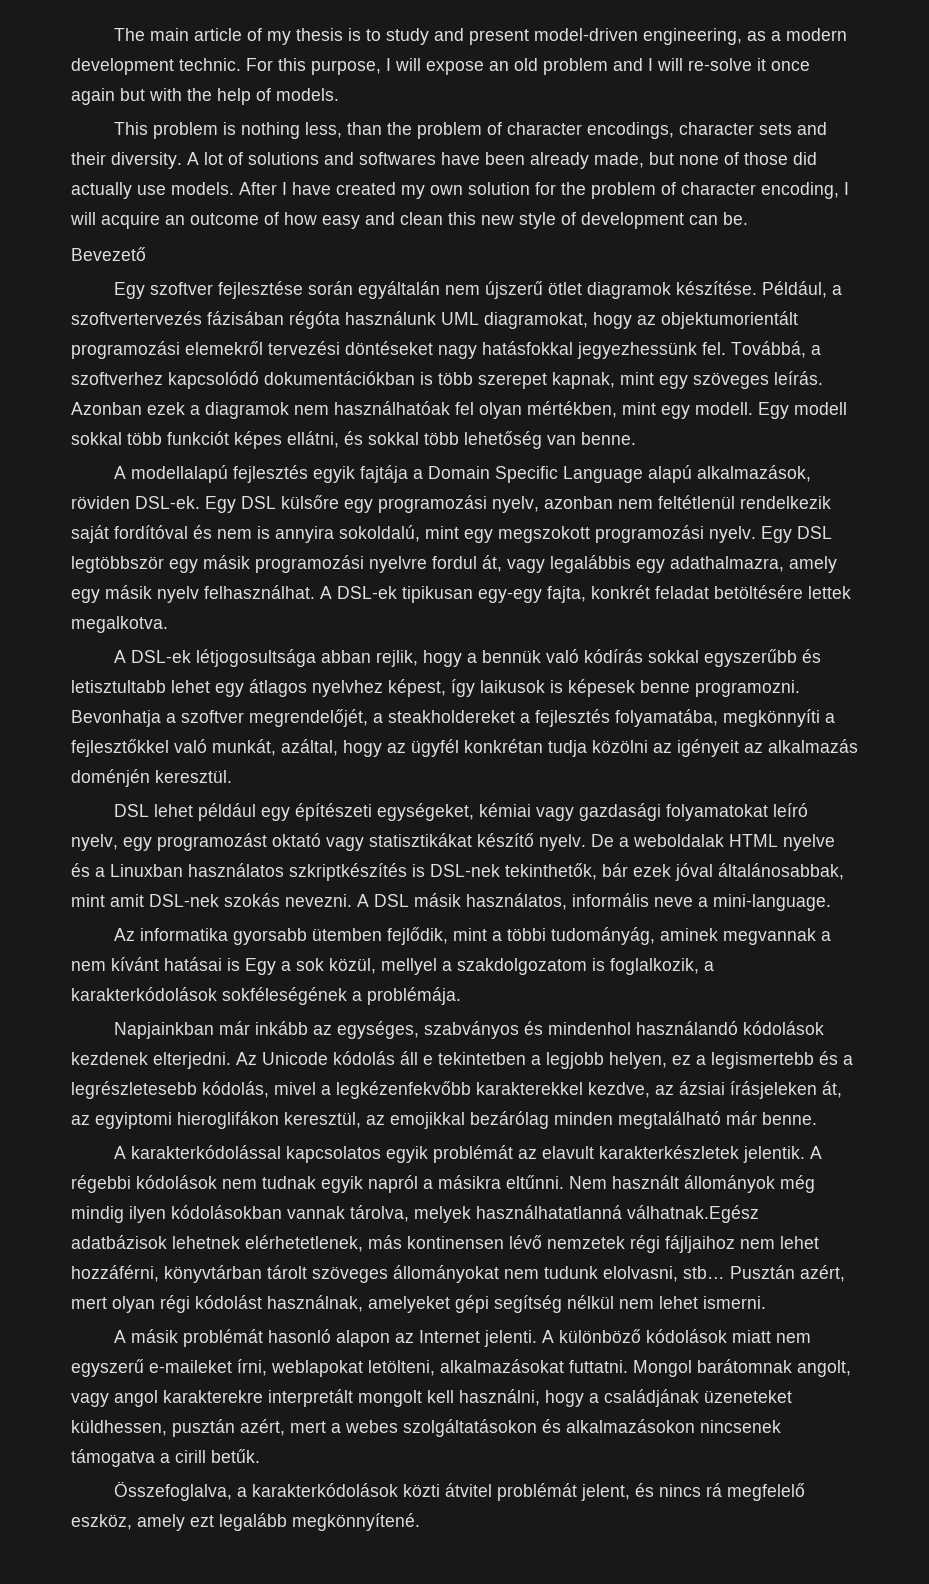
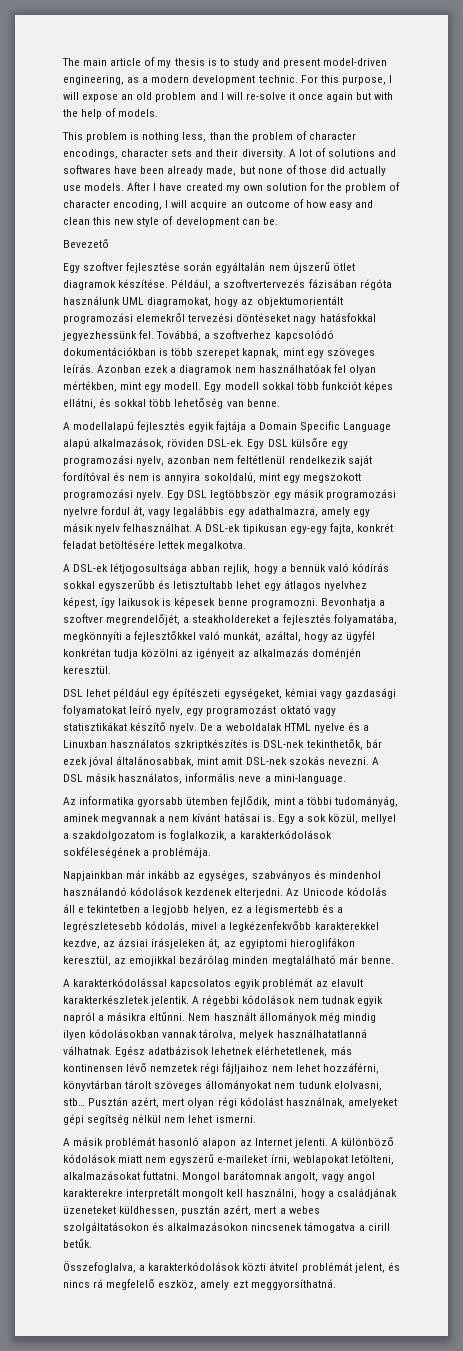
- Az informatika gyorsabb ütemben fejlődik, mint a többi tudományág, aminek megvannak a nem kívánt hatásai is Egy a sok közül, mellyel a szakdolgozatom is foglalkozik, a karakterkódolások sokféleségének a problémája.
+ Az informatika gyorsabb ütemben fejlődik, mint a többi tudományág, aminek megvannak a nem kívánt hatásai is. Egy a sok közül, mellyel a szakdolgozatom is foglalkozik, a karakterkódolások sokféleségének a problémája.
- Nem használt állományok még mindig ilyen kódolásokban vannak tárolva, melyek használhatatlanná válhatnak.Egész adatbázisok lehetnek elérhetetlenek, más kontinensen lévő nemzetek régi fájljaihoz nem lehet hozzáférni, könyvtárban tárolt szöveges állományokat nem tudunk elolvasni, stb…
+ Nem használt állományok még mindig ilyen kódolásokban vannak tárolva, melyek használhatatlanná válhatnak. Egész adatbázisok lehetnek elérhetetlenek, más kontinensen lévő nemzetek régi fájljaihoz nem lehet hozzáférni, könyvtárban tárolt szöveges állományokat nem tudunk elolvasni, stb…
- Összefoglalva, a karakterkódolások közti átvitel problémát jelent, és nincs rá megfelelő eszköz, amely ezt legalább megkönnyítené.
+ Összefoglalva, a karakterkódolások közti átvitel problémát jelent, és nincs rá megfelelő eszköz, amely ezt meggyorsíthatná.

